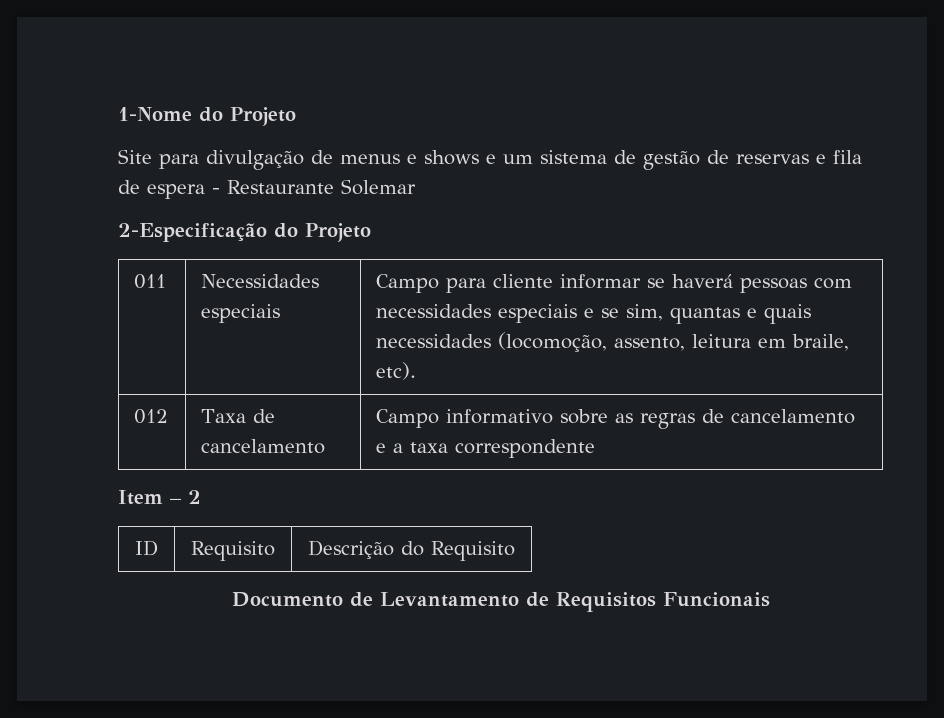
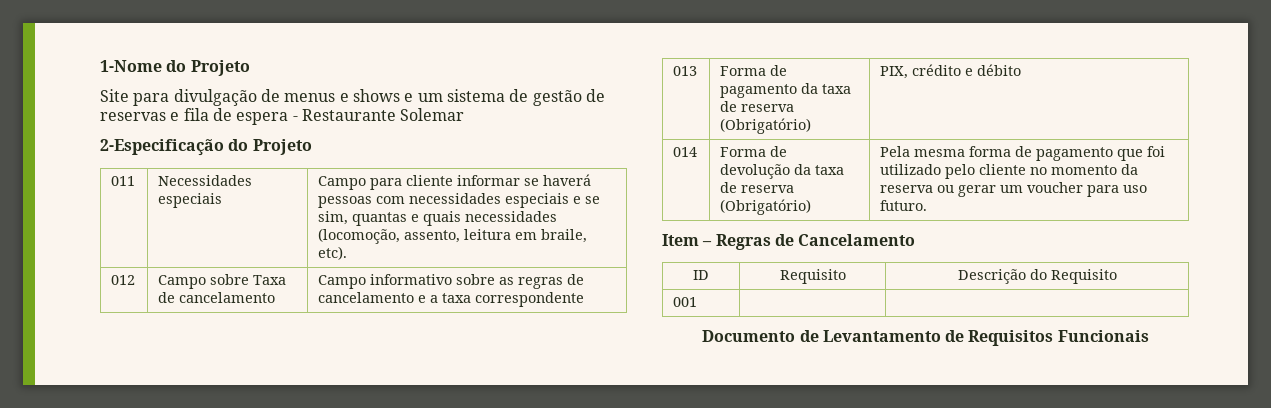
- 012 | Taxa de cancelamento | Campo informativo sobre as regras de cancelamento e a taxa correspondente
+ 012 | Campo sobre Taxa de cancelamento | Campo informativo sobre as regras de cancelamento e a taxa correspondente
+ 013 | Forma de pagamento da taxa de reserva (Obrigatório) | PIX, crédito e débito
+ 014 | Forma de devolução da taxa de reserva (Obrigatório) | Pela mesma forma de pagamento que foi utilizado pelo cliente no momento da reserva ou gerar um voucher para uso futuro.
- Item – 2
+ Item – Regras de Cancelamento
+ 001 | |

